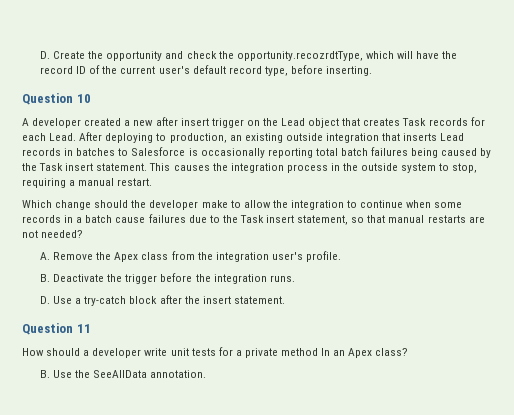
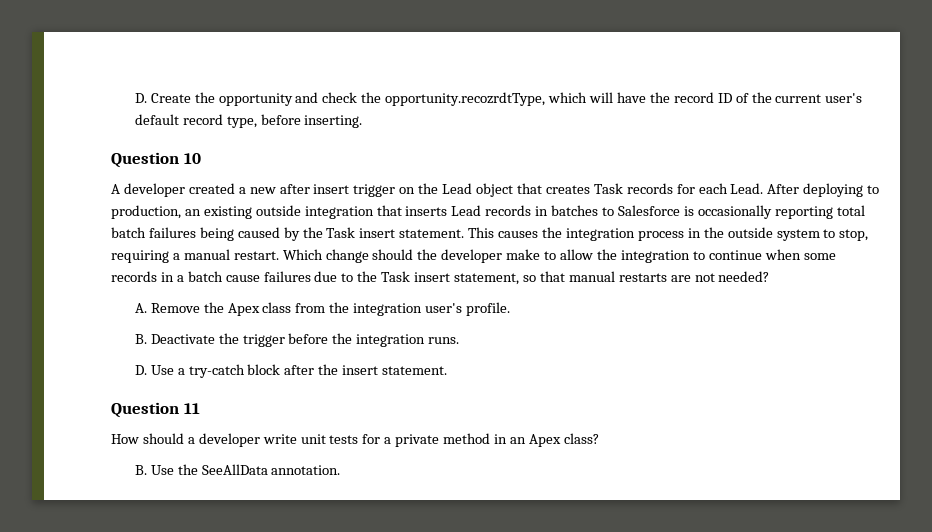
- This causes the integration process in the outside system to stop, requiring a manual restart.
- Which change should the developer make to allow the integration to continue when some records in a batch cause failures due to the Task insert statement, so that manual restarts are not needed?
+ This causes the integration process in the outside system to stop, requiring a manual restart. Which change should the developer make to allow the integration to continue when some records in a batch cause failures due to the Task insert statement, so that manual restarts are not needed?
- How should a developer write unit tests for a private method In an Apex class?
+ How should a developer write unit tests for a private method in an Apex class?

